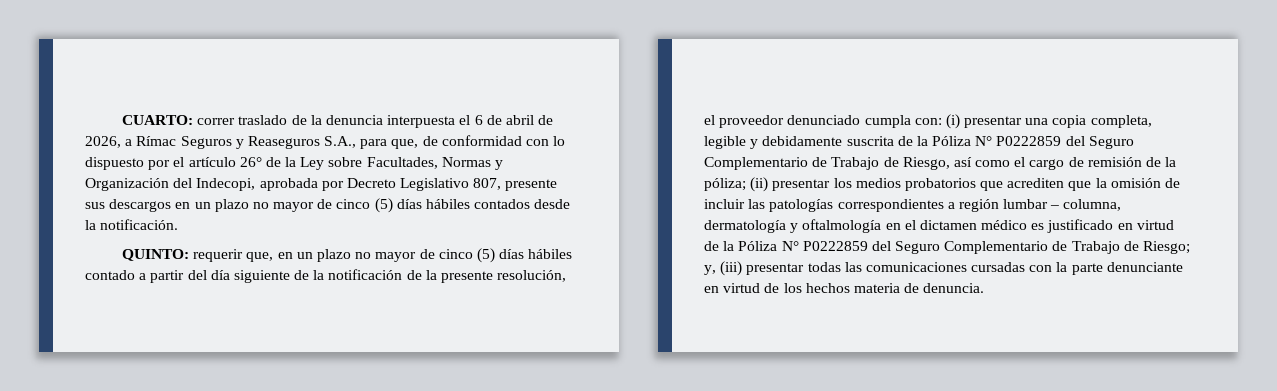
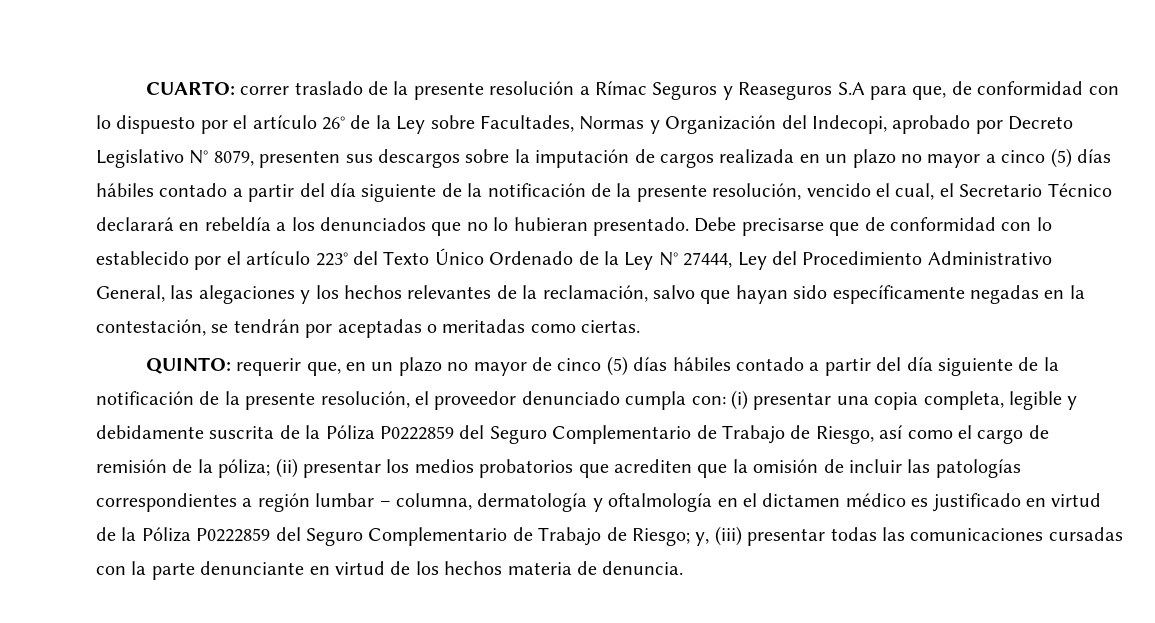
- CUARTO: correr traslado de la denuncia interpuesta el 6 de abril de 2026, a Rímac Seguros y Reaseguros S.A., para que, de conformidad con lo dispuesto por el artículo 26° de la Ley sobre Facultades, Normas y Organización del Indecopi, aprobada por Decreto Legislativo 807, presente sus descargos en un plazo no mayor de cinco (5) días hábiles contados desde la notificación.
+ CUARTO: correr traslado de la presente resolución a Rímac Seguros y Reaseguros S.A para que, de conformidad con lo dispuesto por el artículo 26° de la Ley sobre Facultades, Normas y Organización del Indecopi, aprobado por Decreto Legislativo N° 8079, presenten sus descargos sobre la imputación de cargos realizada en un plazo no mayor a cinco (5) días hábiles contado a partir del día siguiente de la notificación de la presente resolución, vencido el cual, el Secretario Técnico declarará en rebeldía a los denunciados que no lo hubieran presentado. Debe precisarse que de conformidad con lo establecido por el artículo 223° del Texto Único Ordenado de la Ley N° 27444, Ley del Procedimiento Administrativo General, las alegaciones y los hechos relevantes de la reclamación, salvo que hayan sido específicamente negadas en la contestación, se tendrán por aceptadas o meritadas como ciertas.
- (i) presentar una copia completa, legible y debidamente suscrita de la Póliza N° P0222859 del Seguro Complementario de Trabajo de Riesgo, así como el cargo de remisión de la póliza;
+ (i) presentar una copia completa, legible y debidamente suscrita de la Póliza P0222859 del Seguro Complementario de Trabajo de Riesgo, así como el cargo de remisión de la póliza;
- (ii) presentar los medios probatorios que acrediten que la omisión de incluir las patologías correspondientes a región lumbar – columna, dermatología y oftalmología en el dictamen médico es justificado en virtud de la Póliza N° P0222859 del Seguro Complementario de Trabajo de Riesgo;
+ (ii) presentar los medios probatorios que acrediten que la omisión de incluir las patologías correspondientes a región lumbar – columna, dermatología y oftalmología en el dictamen médico es justificado en virtud de la Póliza P0222859 del Seguro Complementario de Trabajo de Riesgo;

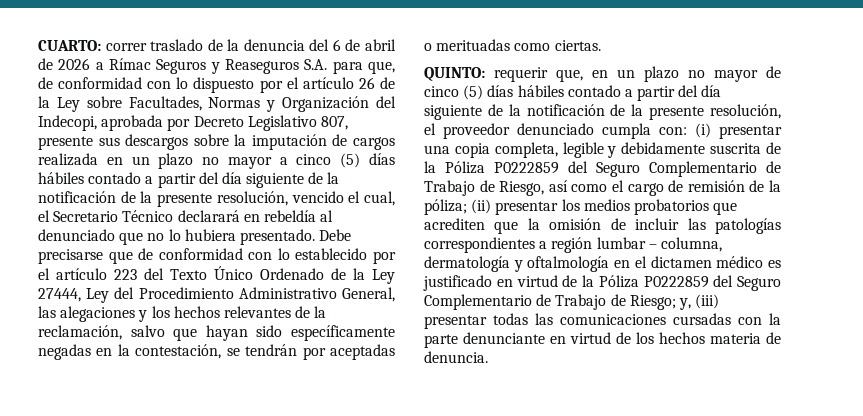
- correr traslado de la presente resolución a Rímac Seguros y Reaseguros S.A para que, de conformidad con lo dispuesto por el artículo 26° de la Ley sobre Facultades, Normas y Organización del Indecopi, aprobado por Decreto Legislativo N° 8079, presenten sus descargos sobre la imputación de cargos realizada en un plazo no mayor a cinco (5) días hábiles contado a partir del día siguiente de la notificación de la presente resolución, vencido el cual, el Secretario Técnico declarará en rebeldía a los denunciados que no lo hubieran presentado.
+ correr traslado de la denuncia del 6 de abril de 2026 a Rímac Seguros y Reaseguros S.A. para que, de conformidad con lo dispuesto por el artículo 26 de la Ley sobre Facultades, Normas y Organización del Indecopi, aprobada por Decreto Legislativo 807, presente sus descargos sobre la imputación de cargos realizada en un plazo no mayor a cinco (5) días hábiles contado a partir del día siguiente de la notificación de la presente resolución, vencido el cual, el Secretario Técnico declarará en rebeldía al denunciado que no lo hubiera presentado.
- Debe precisarse que de conformidad con lo establecido por el artículo 223° del Texto Único Ordenado de la Ley N° 27444, Ley del Procedimiento Administrativo General, las alegaciones y los hechos relevantes de la reclamación, salvo que hayan sido específicamente negadas en la contestación, se tendrán por aceptadas o meritadas como ciertas.
+ Debe precisarse que de conformidad con lo establecido por el artículo 223 del Texto Único Ordenado de la Ley 27444, Ley del Procedimiento Administrativo General, las alegaciones y los hechos relevantes de la reclamación, salvo que hayan sido específicamente negadas en la contestación, se tendrán por aceptadas o merituadas como ciertas.

